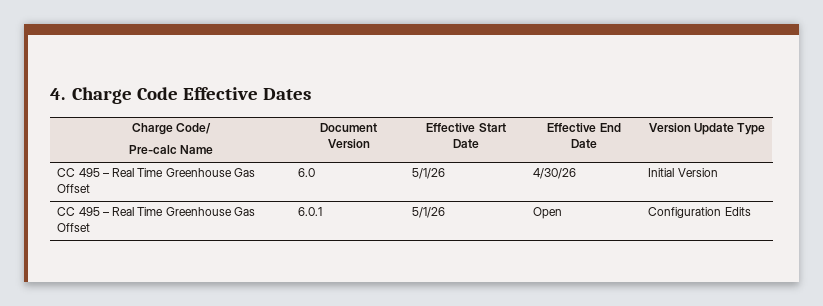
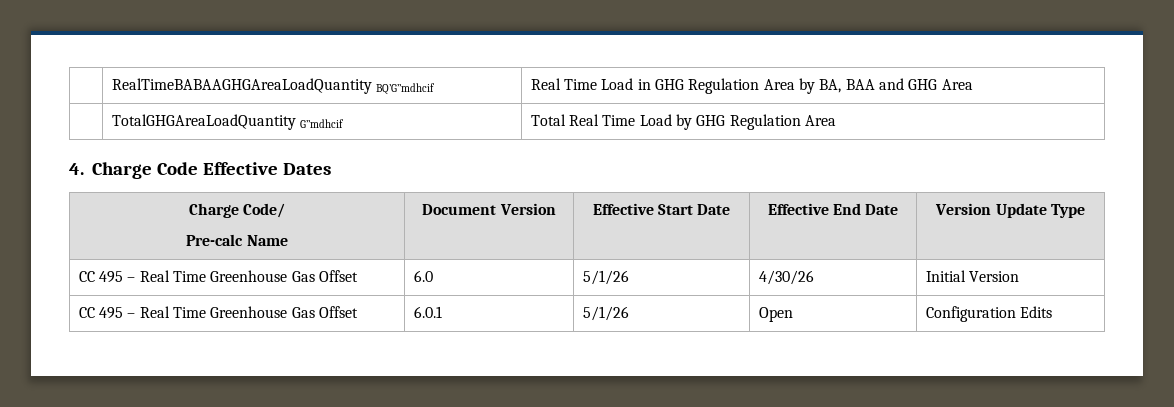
+ | RealTimeBABAAGHGAreaLoadQuantity BQ’G’’mdhcif | Real Time Load in GHG Regulation Area by BA, BAA and GHG Area
+ | TotalGHGAreaLoadQuantity G’’mdhcif | Total Real Time Load by GHG Regulation Area

